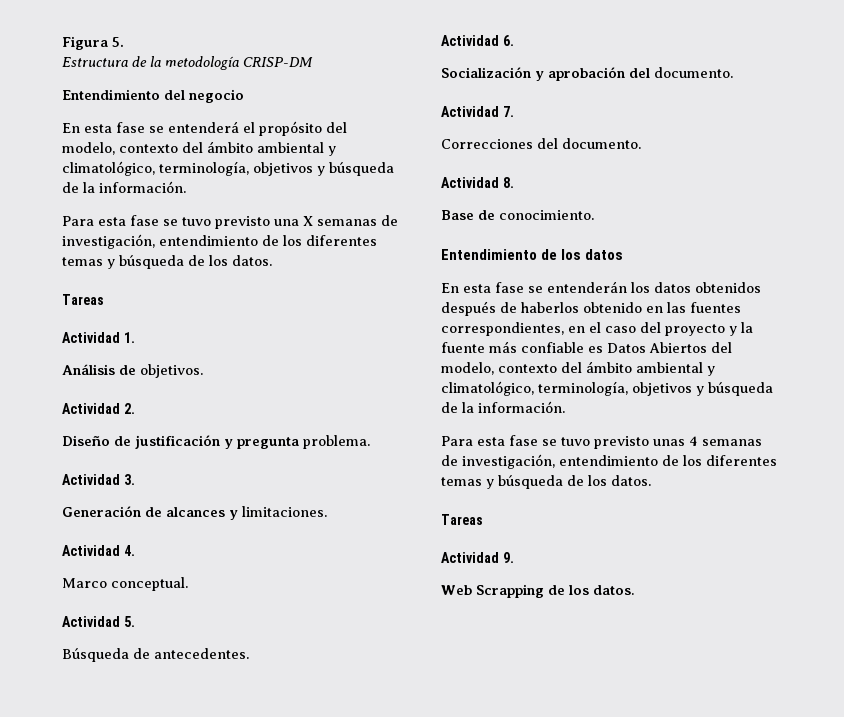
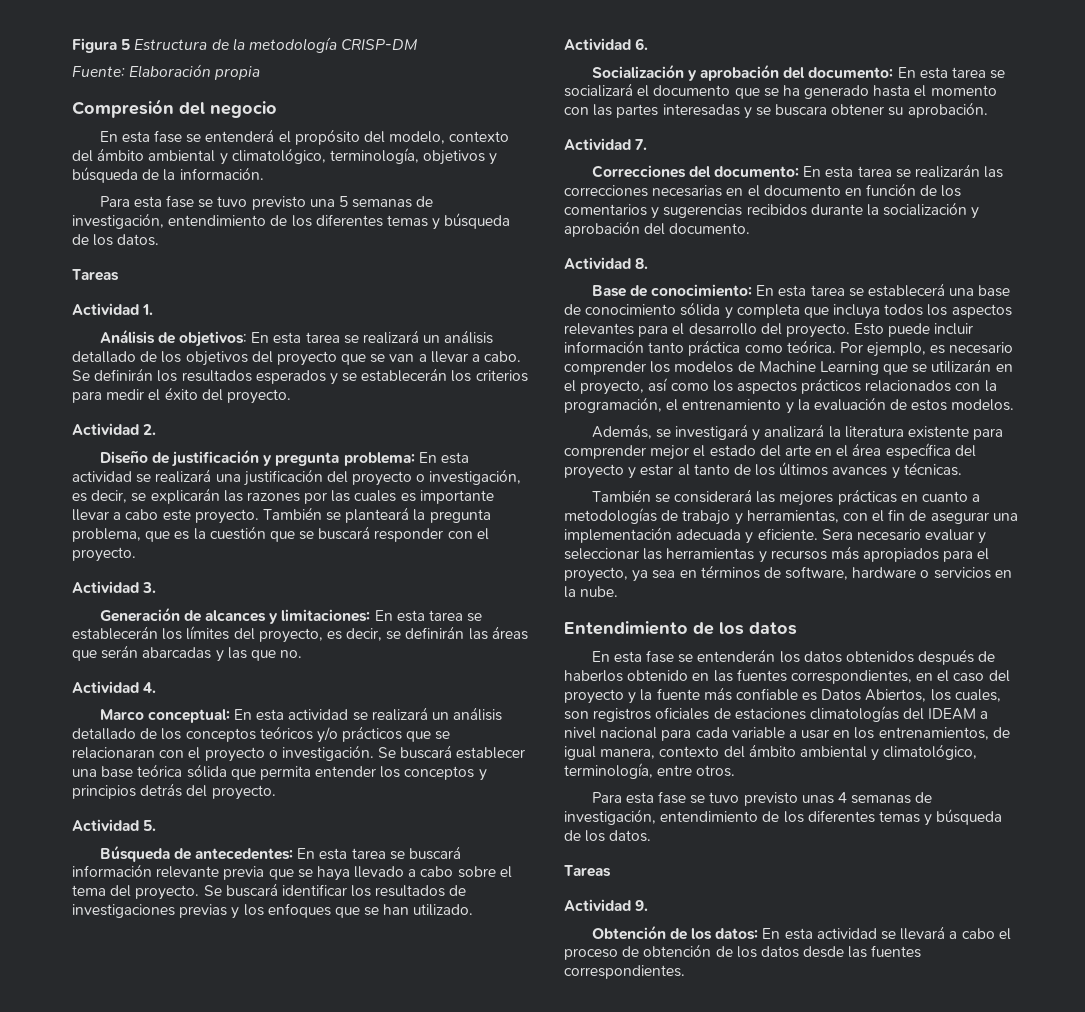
- Figura 5.
- Estructura de la metodología CRISP-DM
+ Figura 5 Estructura de la metodología CRISP-DM
- Entendimiento del negocio
+ Fuente: Elaboración propia
+ Compresión del negocio
- Para esta fase se tuvo previsto una X semanas de investigación, entendimiento de los diferentes temas y búsqueda de los datos.
+ Para esta fase se tuvo previsto una 5 semanas de investigación, entendimiento de los diferentes temas y búsqueda de los datos.
- Análisis de objetivos.
+ Análisis de objetivos: En esta tarea se realizará un análisis detallado de los objetivos del proyecto que se van a llevar a cabo. Se definirán los resultados esperados y se establecerán los criterios para medir el éxito del proyecto.
- Diseño de justificación y pregunta problema.
+ Diseño de justificación y pregunta problema: En esta actividad se realizará una justificación del proyecto o investigación, es decir, se explicarán las razones por las cuales es importante llevar a cabo este proyecto. También se planteará la pregunta problema, que es la cuestión que se buscará responder con el proyecto.
- Generación de alcances y limitaciones.
+ Generación de alcances y limitaciones: En esta tarea se establecerán los límites del proyecto, es decir, se definirán las áreas que serán abarcadas y las que no.
  Actividad 4.
- Marco conceptual.
+ Marco conceptual: En esta actividad se realizará un análisis detallado de los conceptos teóricos y/o prácticos que se relacionaran con el proyecto o investigación. Se buscará establecer una base teórica sólida que permita entender los conceptos y principios detrás del proyecto.
  Actividad 5.
- Búsqueda de antecedentes.
+ Búsqueda de antecedentes: En esta tarea se buscará información relevante previa que se haya llevado a cabo sobre el tema del proyecto. Se buscará identificar los resultados de investigaciones previas y los enfoques que se han utilizado.
- Socialización y aprobación del documento.
+ Socialización y aprobación del documento: En esta tarea se socializará el documento que se ha generado hasta el momento con las partes interesadas y se buscara obtener su aprobación.
  Actividad 7.
- Correcciones del documento.
+ Correcciones del documento: En esta tarea se realizarán las correcciones necesarias en el documento en función de los comentarios y sugerencias recibidos durante la socialización y aprobación del documento.
- Base de conocimiento.
+ Base de conocimiento: En esta tarea se establecerá una base de conocimiento sólida y completa que incluya todos los aspectos relevantes para el desarrollo del proyecto. Esto puede incluir información tanto práctica como teórica. Por ejemplo, es necesario comprender los modelos de Machine Learning que se utilizarán en el proyecto, así como los aspectos prácticos relacionados con la programación, el entrenamiento y la evaluación de estos modelos.
+ Además, se investigará y analizará la literatura existente para comprender mejor el estado del arte en el área específica del proyecto y estar al tanto de los últimos avances y técnicas.
+ También se considerará las mejores prácticas en cuanto a metodologías de trabajo y herramientas, con el fin de asegurar una implementación adecuada y eficiente. Sera necesario evaluar y seleccionar las herramientas y recursos más apropiados para el proyecto, ya sea en términos de software, hardware o servicios en la nube.
- En esta fase se entenderán los datos obtenidos después de haberlos obtenido en las fuentes correspondientes, en el caso del proyecto y la fuente más confiable es Datos Abiertos del modelo, contexto del ámbito ambiental y climatológico, terminología, objetivos y búsqueda de la información.
+ En esta fase se entenderán los datos obtenidos después de haberlos obtenido en las fuentes correspondientes, en el caso del proyecto y la fuente más confiable es Datos Abiertos, los cuales, son registros oficiales de estaciones climatologías del IDEAM a nivel nacional para cada variable a usar en los entrenamientos, de igual manera, contexto del ámbito ambiental y climatológico, terminología, entre otros.
- Web Scrapping de los datos.
+ Obtención de los datos: En esta actividad se llevará a cabo el proceso de obtención de los datos desde las fuentes correspondientes.

